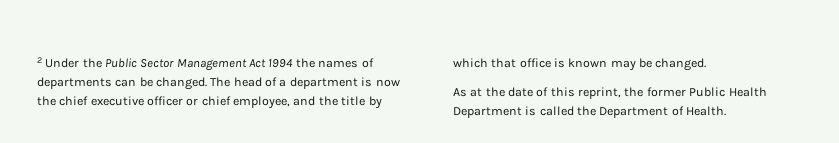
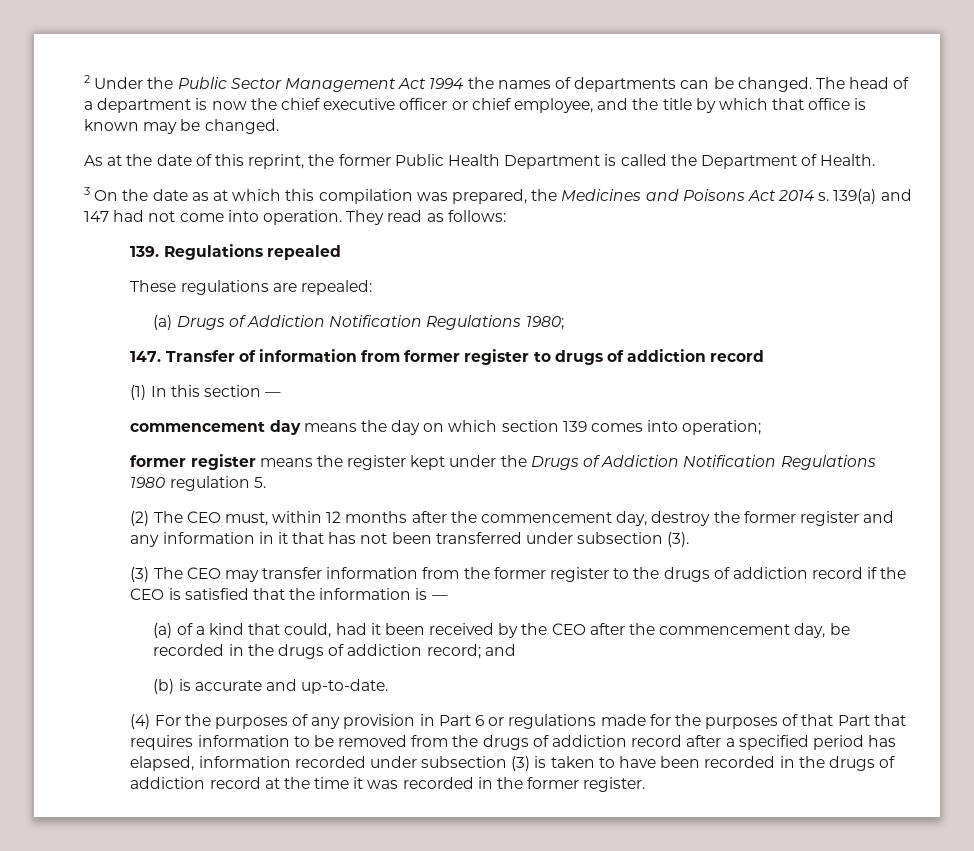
+ 3 On the date as at which this compilation was prepared, the Medicines and Poisons Act 2014 s. 139(a) and 147 had not come into operation. They read as follows:
+ 139. Regulations repealed
+ These regulations are repealed:
+ (a) Drugs of Addiction Notification Regulations 1980;
+ 147. Transfer of information from former register to drugs of addiction record
+ (1) In this section —
+ commencement day means the day on which section 139 comes into operation;
+ former register means the register kept under the Drugs of Addiction Notification Regulations 1980 regulation 5.
+ (2) The CEO must, within 12 months after the commencement day, destroy the former register and any information in it that has not been transferred under subsection (3).
+ (3) The CEO may transfer information from the former register to the drugs of addiction record if the CEO is satisfied that the information is —
+ (a) of a kind that could, had it been received by the CEO after the commencement day, be recorded in the drugs of addiction record; and
+ (b) is accurate and up-to-date.
+ (4) For the purposes of any provision in Part 6 or regulations made for the purposes of that Part that requires information to be removed from the drugs of addiction record after a specified period has elapsed, information recorded under subsection (3) is taken to have been recorded in the drugs of addiction record at the time it was recorded in the former register.

